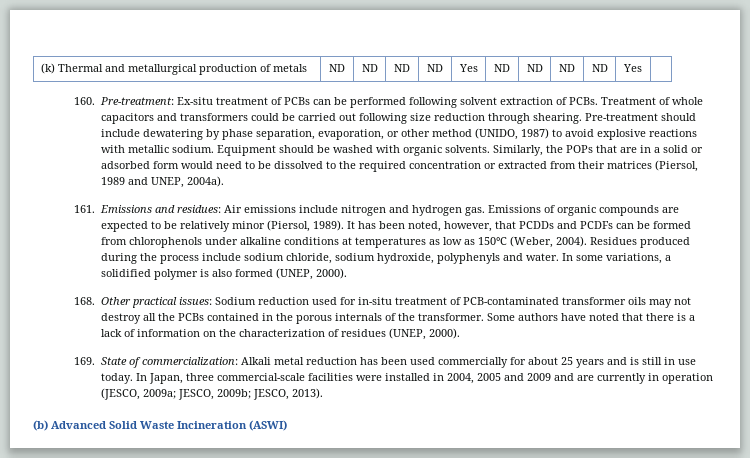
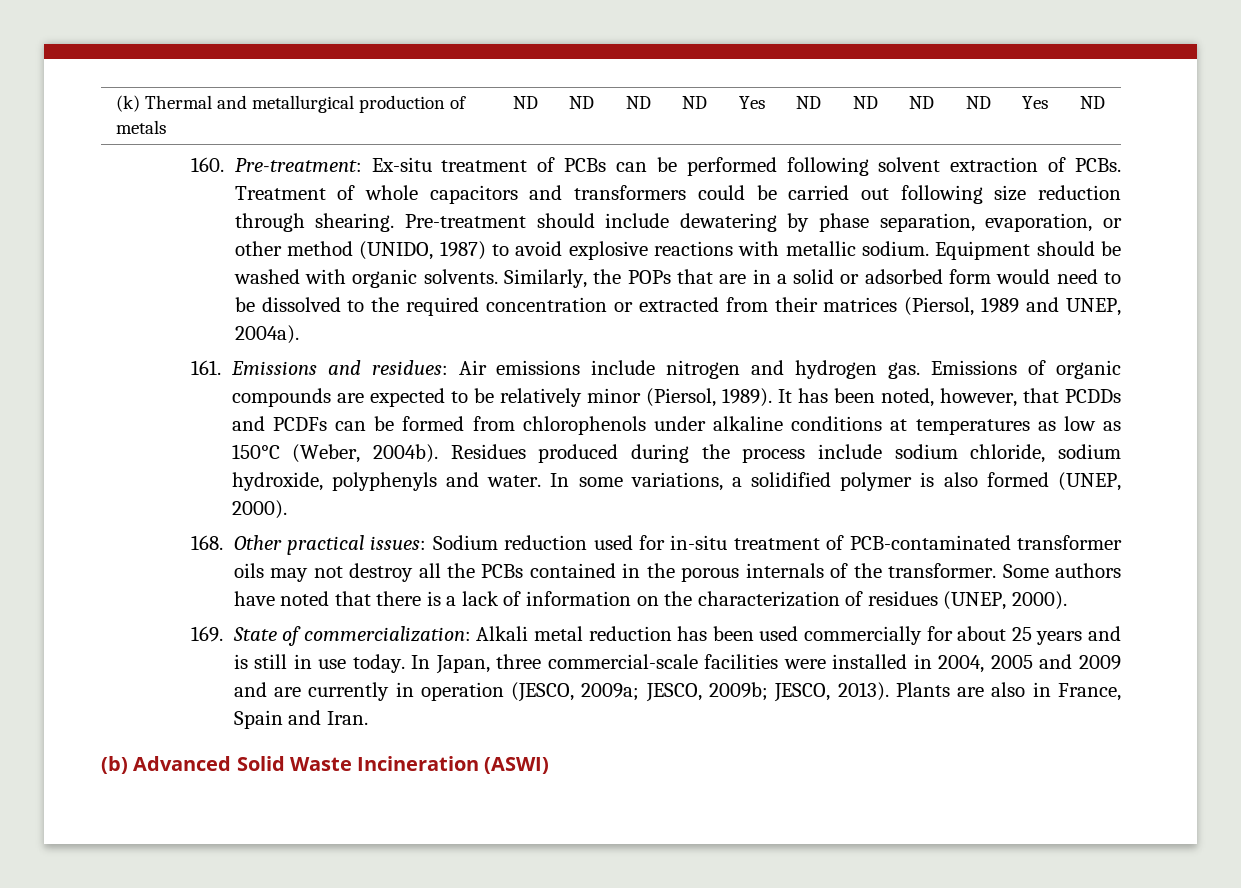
- (k) Thermal and metallurgical production of metals | ND | ND | ND | ND | Yes | ND | ND | ND | ND | Yes |
+ (k) Thermal and metallurgical production of metals | ND | ND | ND | ND | Yes | ND | ND | ND | ND | Yes | ND
- It has been noted, however, that PCDDs and PCDFs can be formed from chlorophenols under alkaline conditions at temperatures as low as 150°C (Weber, 2004).
+ It has been noted, however, that PCDDs and PCDFs can be formed from chlorophenols under alkaline conditions at temperatures as low as 150°C (Weber, 2004b).
+ Plants are also in France, Spain and Iran.

